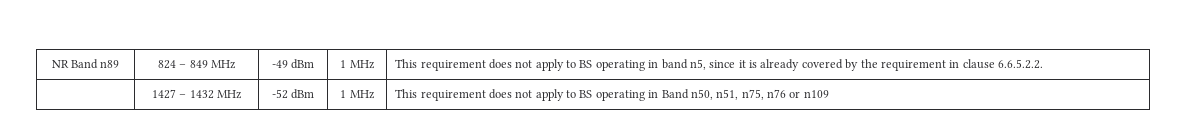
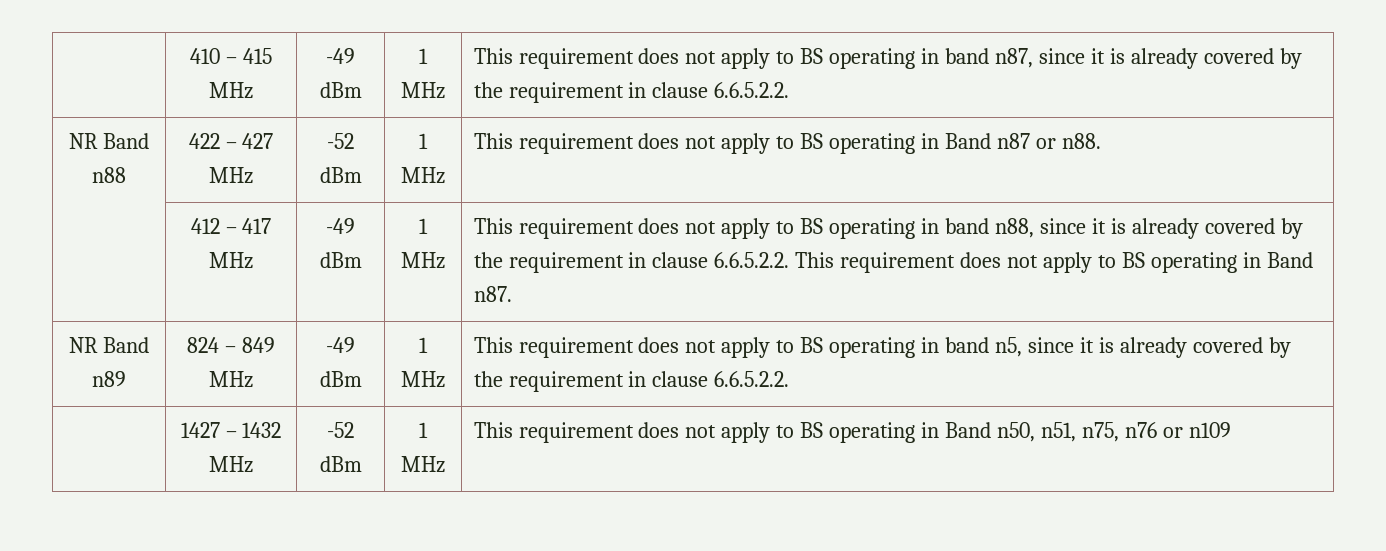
+ | 410 – 415 MHz | -49 dBm | 1 MHz | This requirement does not apply to BS operating in band n87, since it is already covered by the requirement in clause 6.6.5.2.2.
+ NR Band n88 | 422 – 427 MHz | -52 dBm | 1 MHz | This requirement does not apply to BS operating in Band n87 or n88.
+ | 412 – 417 MHz | -49 dBm | 1 MHz | This requirement does not apply to BS operating in band n88, since it is already covered by the requirement in clause 6.6.5.2.2. This requirement does not apply to BS operating in Band n87.

